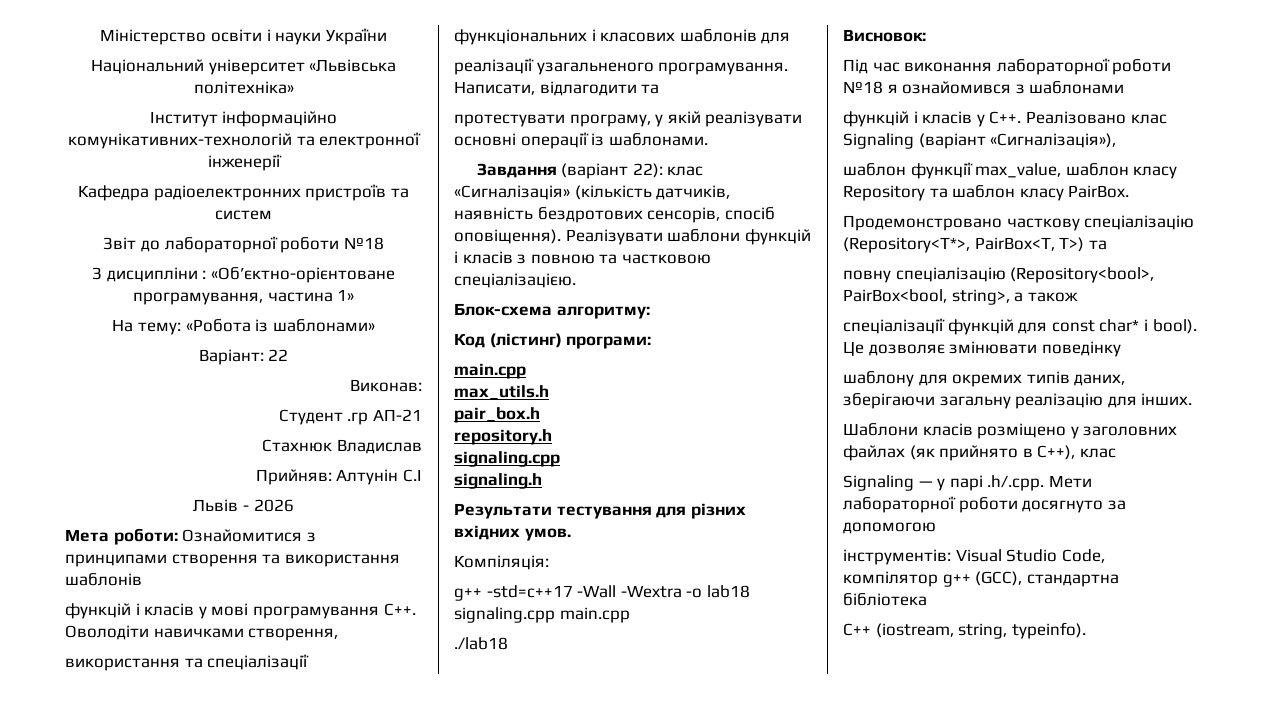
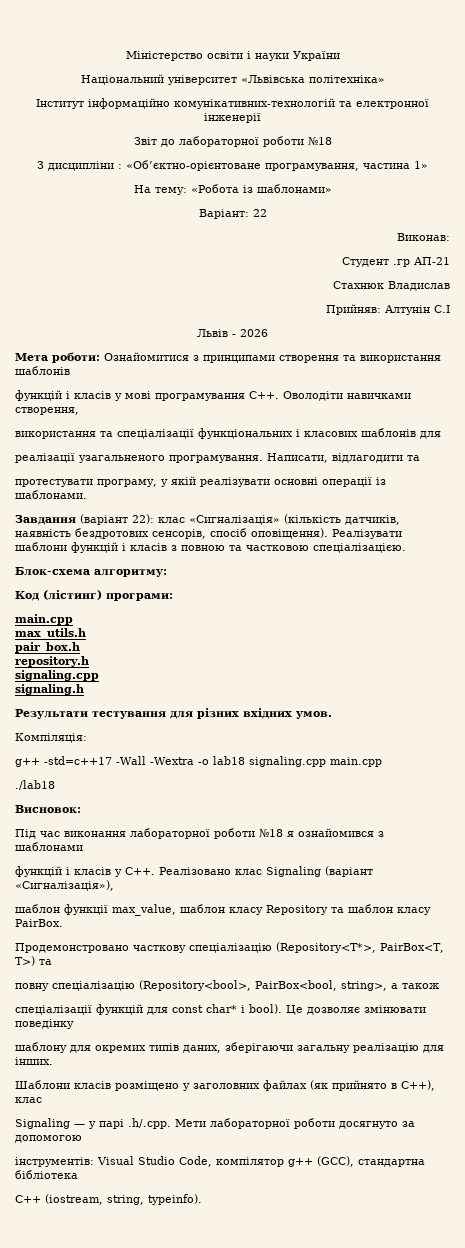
- Кафедра радіоелектронних пристроїв та систем

